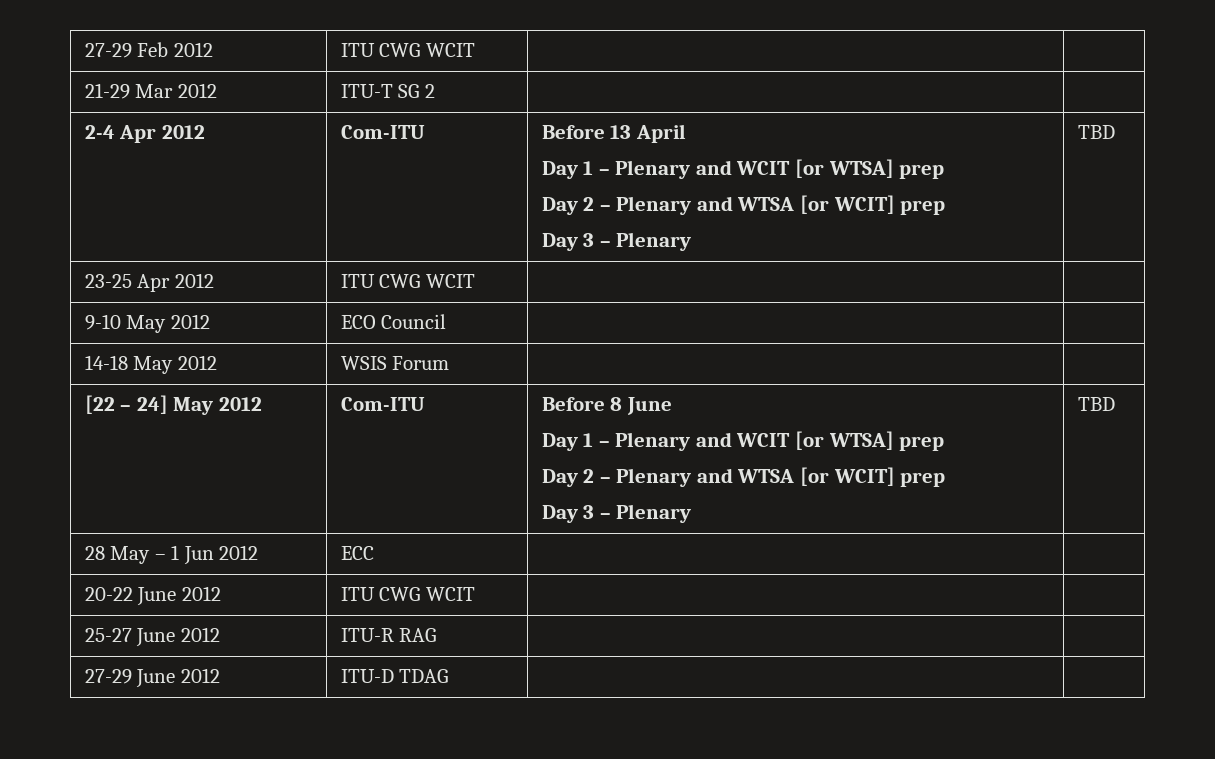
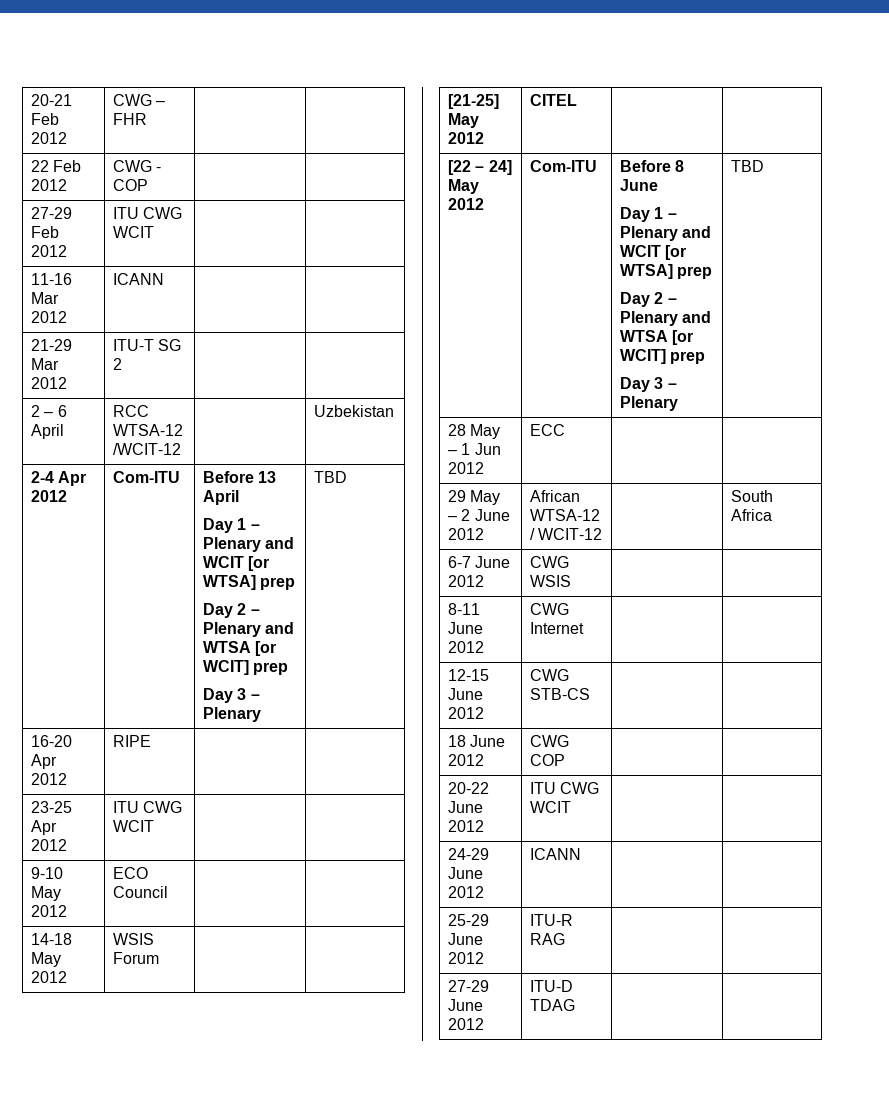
+ 20-21 Feb 2012 | CWG – FHR | |
+ 22 Feb 2012 | CWG - COP | |
+ 11-16 Mar 2012 | ICANN | |
+ 2 – 6 April | RCC WTSA-12 /WCIT-12 | | Uzbekistan
+ 16-20 Apr 2012 | RIPE | |
+ [21-25] May 2012 | CITEL | |
+ 29 May – 2 June 2012 | African WTSA-12 / WCIT-12 | | South Africa
+ 6-7 June 2012 | CWG WSIS | |
+ 8-11 June 2012 | CWG Internet | |
+ 12-15 June 2012 | CWG STB-CS | |
+ 18 June 2012 | CWG COP | |
- 25-27 June 2012 | ITU-R RAG | |
+ 24-29 June 2012 | ICANN | |
+ 25-29 June 2012 | ITU-R RAG | |

